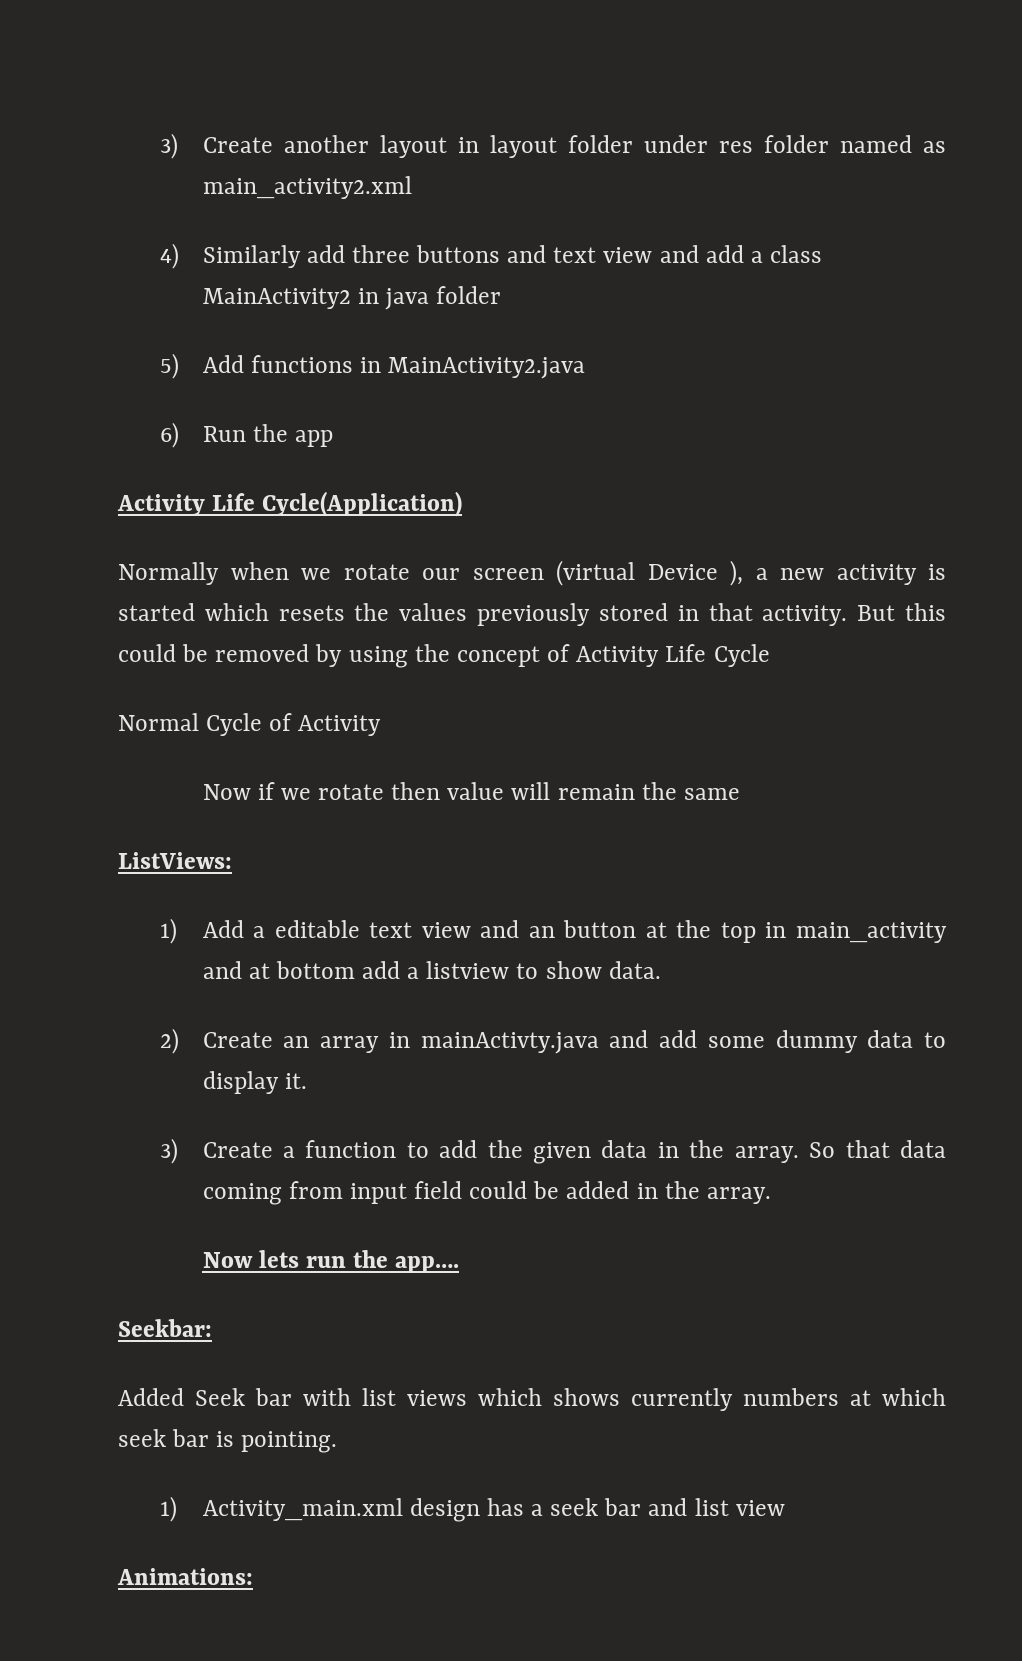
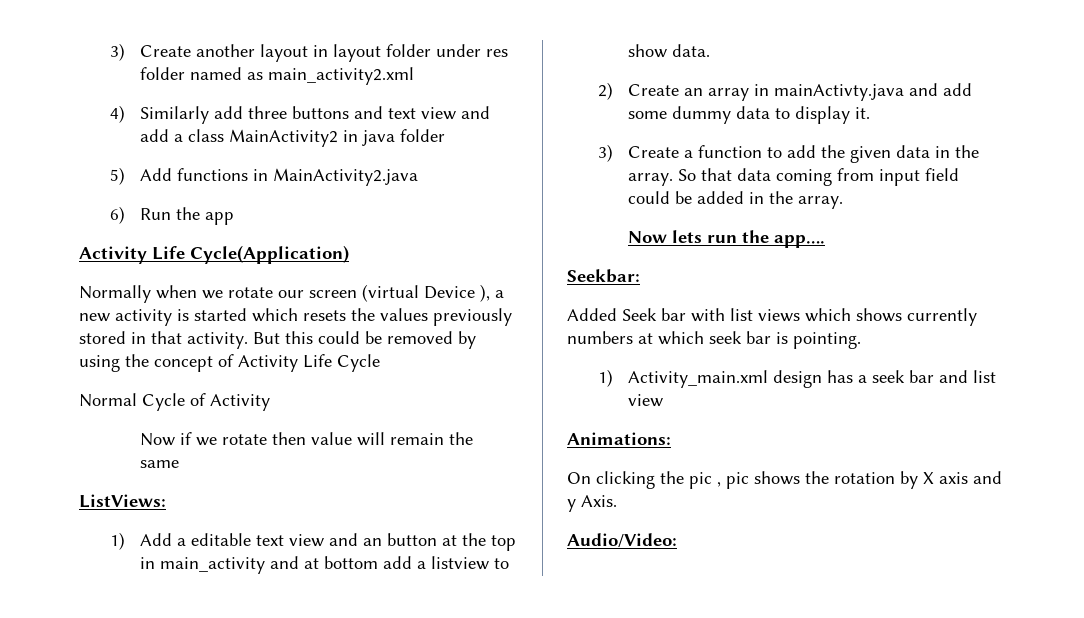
+ On clicking the pic , pic shows the rotation by X axis and y Axis.
+ Audio/Video:

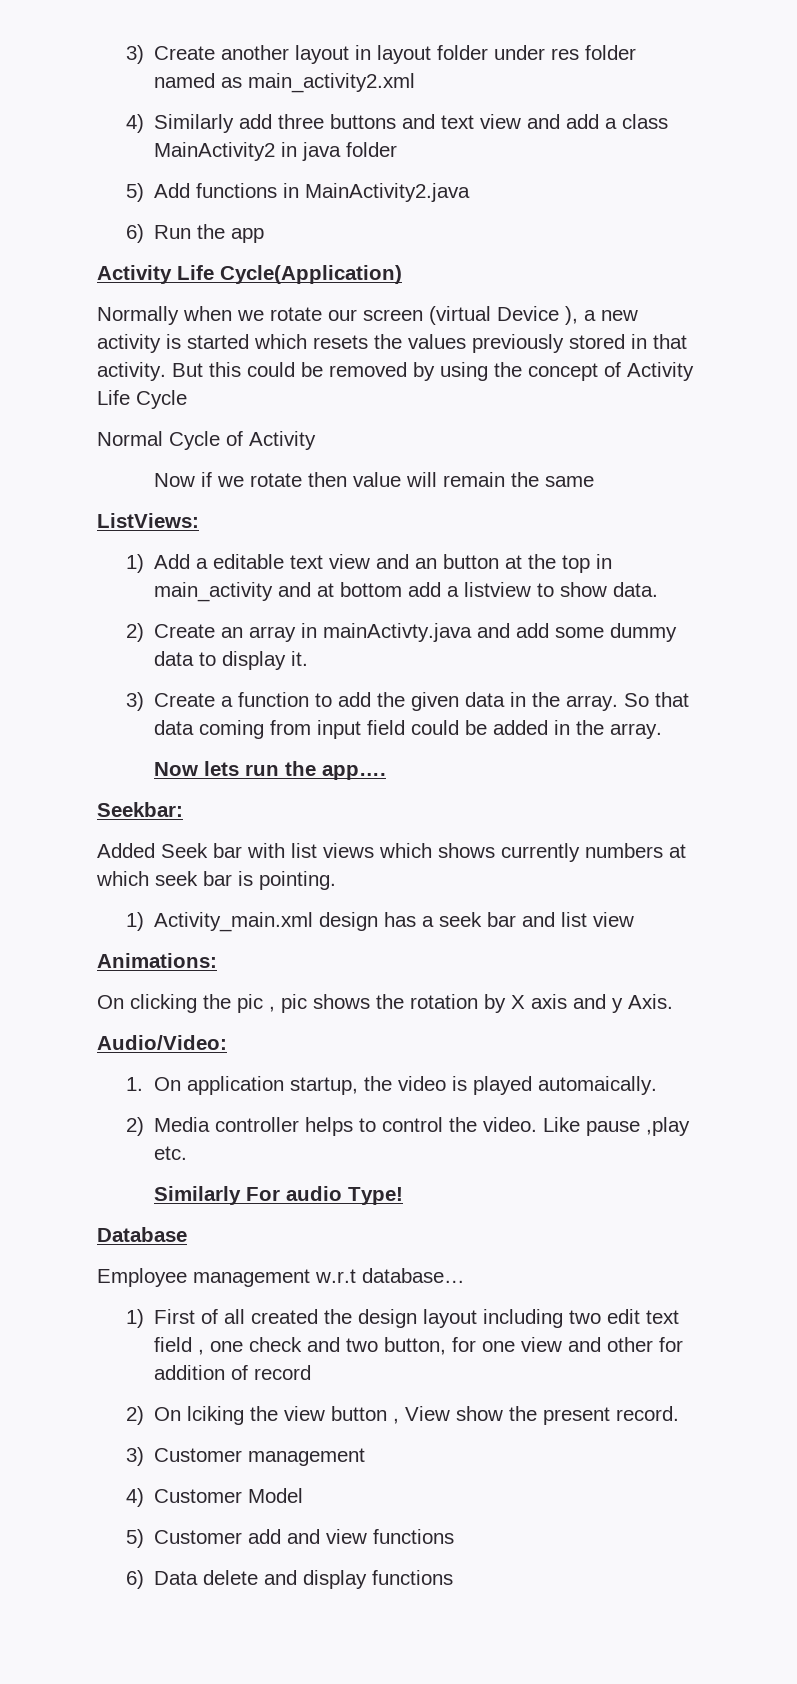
+ 1. On application startup, the video is played automaically.
+ 2) Media controller helps to control the video. Like pause ,play etc.
+ Similarly For audio Type!
+ Database
+ Employee management w.r.t database…
+ 1) First of all created the design layout including two edit text field , one check and two button, for one view and other for addition of record
+ 2) On lciking the view button , View show the present record.
+ 3) Customer management
+ 4) Customer Model
+ 5) Customer add and view functions
+ 6) Data delete and display functions

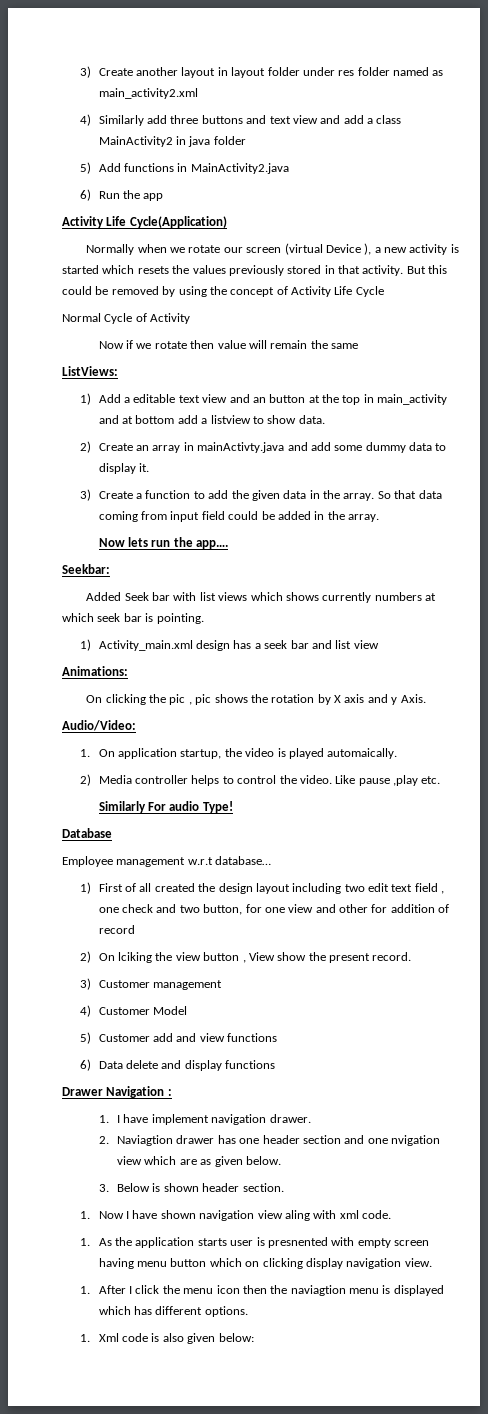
+ Drawer Navigation :
+ 1. I have implement navigation drawer.
+ 2. Naviagtion drawer has one header section and one nvigation view which are as given below.
+ 3. Below is shown header section.
+ 1. Now I have shown navigation view aling with xml code.
+ 1. As the application starts user is presnented with empty screen having menu button which on clicking display navigation view.
+ 1. After I click the menu icon then the naviagtion menu is displayed which has different options.
+ 1. Xml code is also given below:

